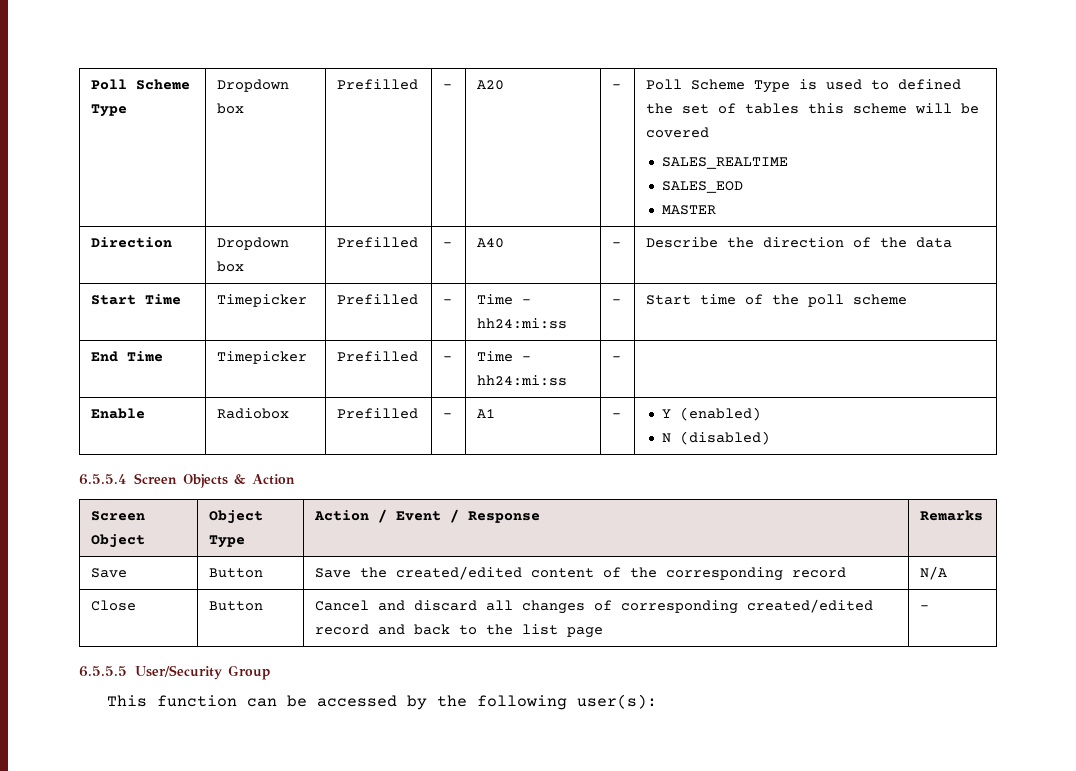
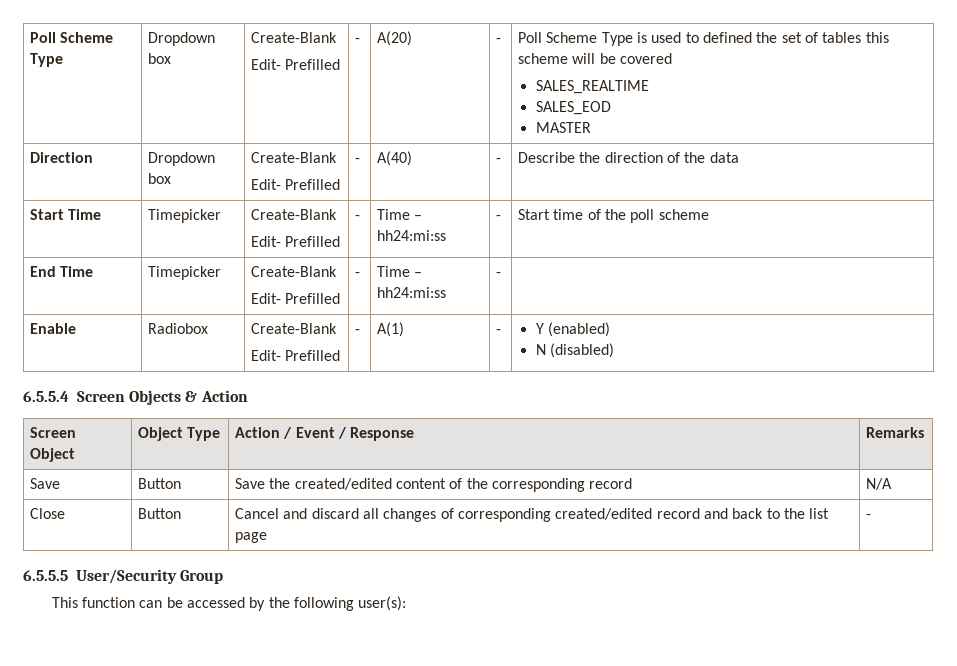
- Poll Scheme Type | Dropdown box | Prefilled | - | A20 | - | Poll Scheme Type is used to defined the set of tables this scheme will be covered
+ Poll Scheme Type | Dropdown box | Create-Blank
+ Edit- Prefilled | - | A(20) | - | Poll Scheme Type is used to defined the set of tables this scheme will be covered
- Direction | Dropdown box | Prefilled | - | A40 | - | Describe the direction of the data
+ Direction | Dropdown box | Create-Blank
+ Edit- Prefilled | - | A(40) | - | Describe the direction of the data
- Start Time | Timepicker | Prefilled | - | Time – hh24:mi:ss | - | Start time of the poll scheme
+ Start Time | Timepicker | Create-Blank
+ Edit- Prefilled | - | Time – hh24:mi:ss | - | Start time of the poll scheme
- End Time | Timepicker | Prefilled | - | Time – hh24:mi:ss | - |
+ End Time | Timepicker | Create-Blank
+ Edit- Prefilled | - | Time – hh24:mi:ss | - |
- Enable | Radiobox | Prefilled | - | A1 | - | Y (enabled)
+ Enable | Radiobox | Create-Blank
+ Edit- Prefilled | - | A(1) | - | Y (enabled)

